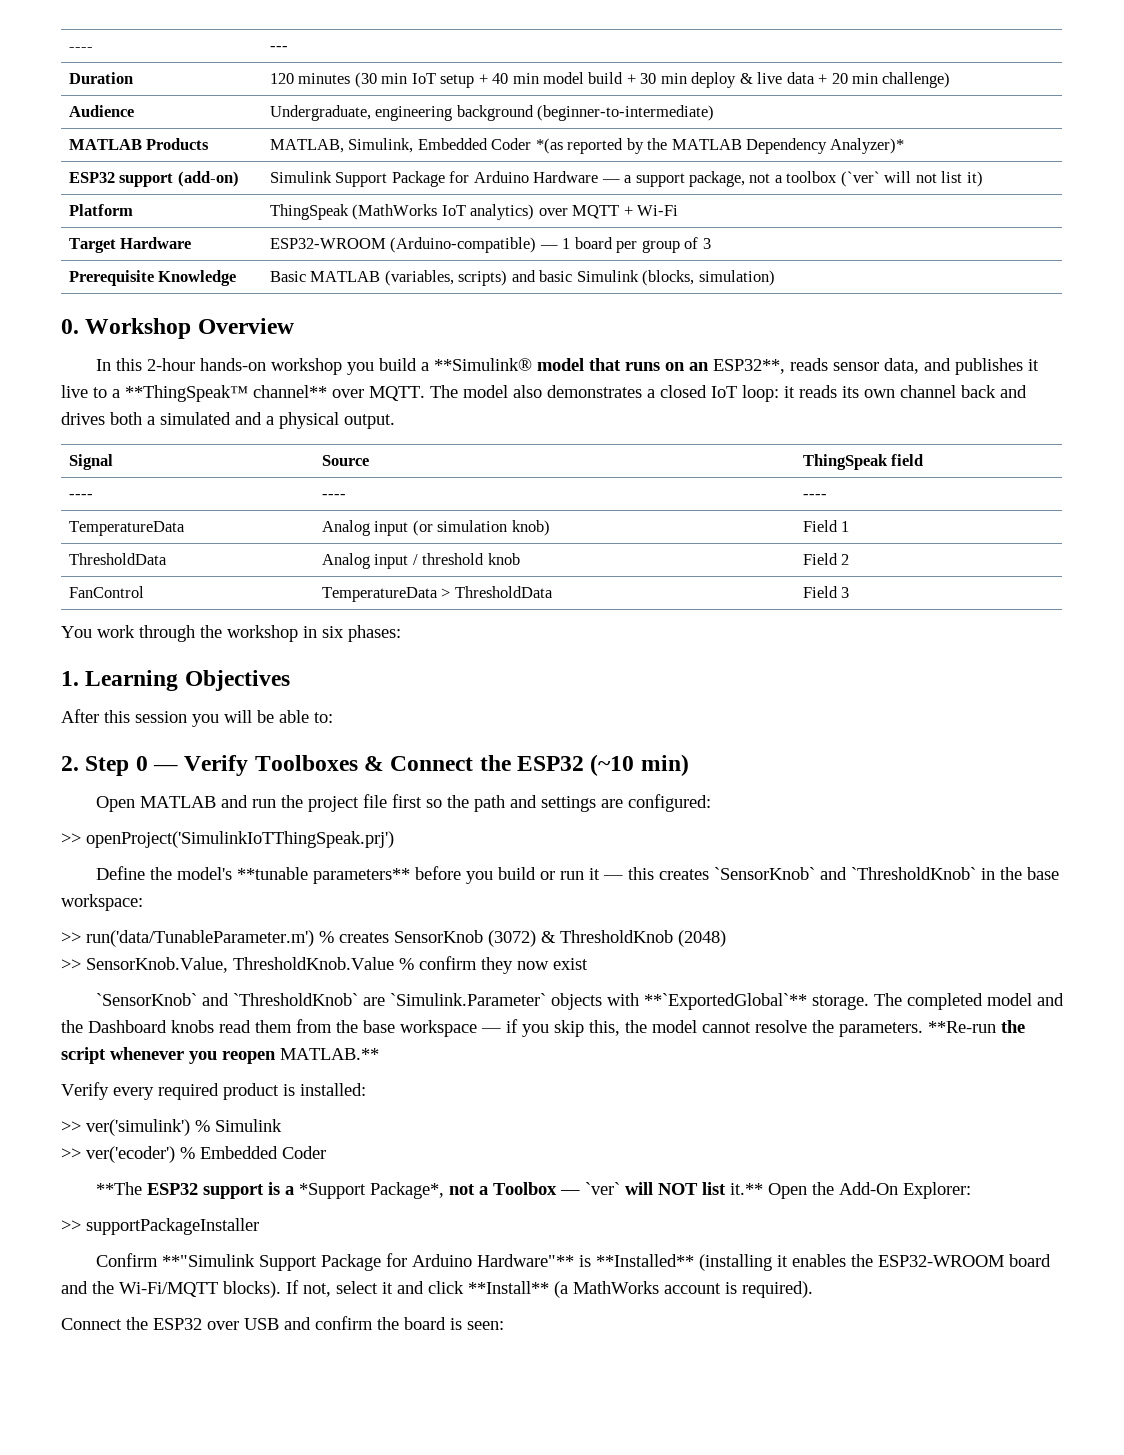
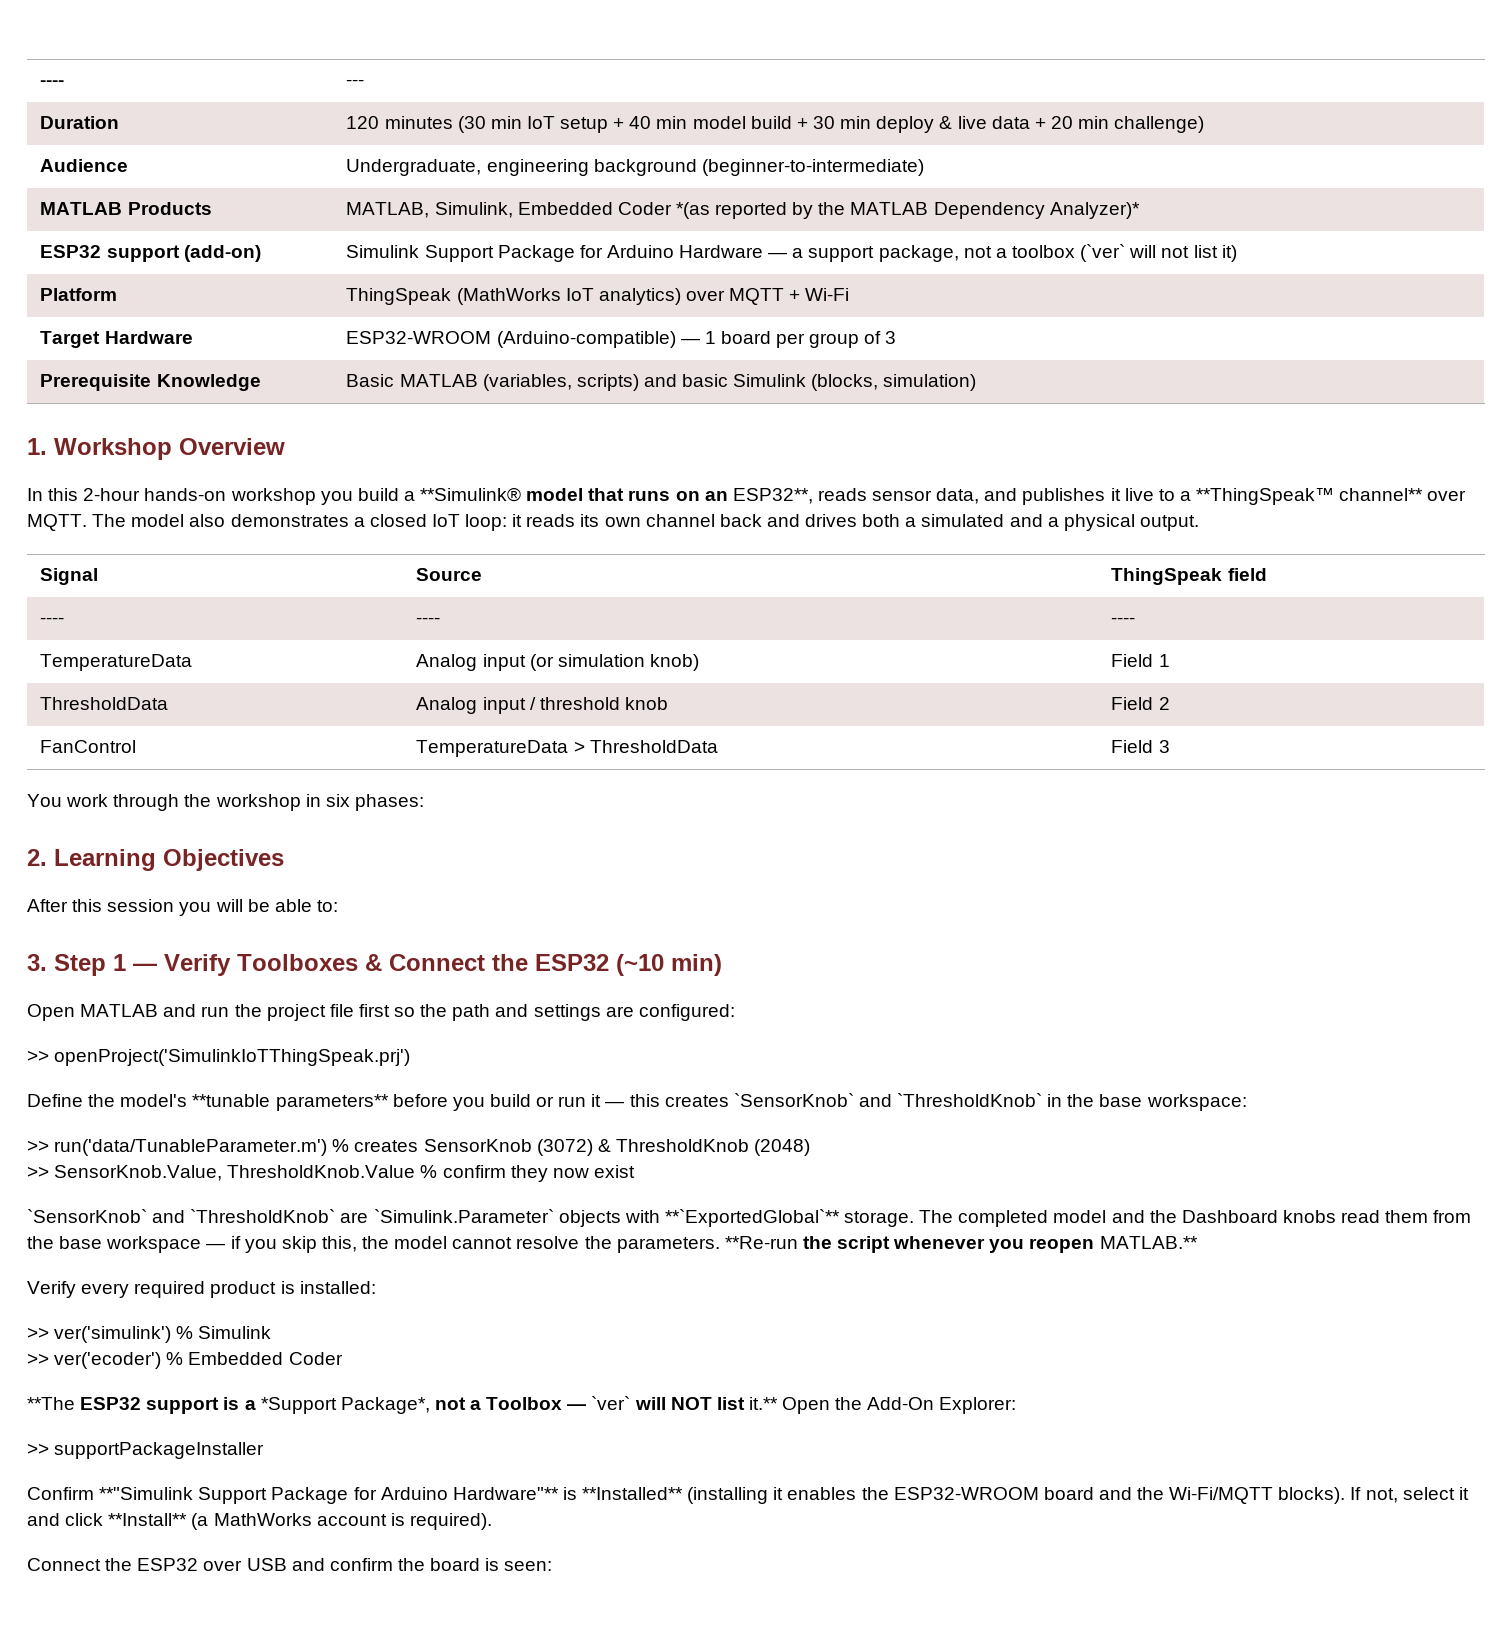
- 0. Workshop Overview
+ 1. Workshop Overview
- 1. Learning Objectives
+ 2. Learning Objectives
- 2. Step 0 — Verify Toolboxes & Connect the ESP32 (~10 min)
+ 3. Step 1 — Verify Toolboxes & Connect the ESP32 (~10 min)

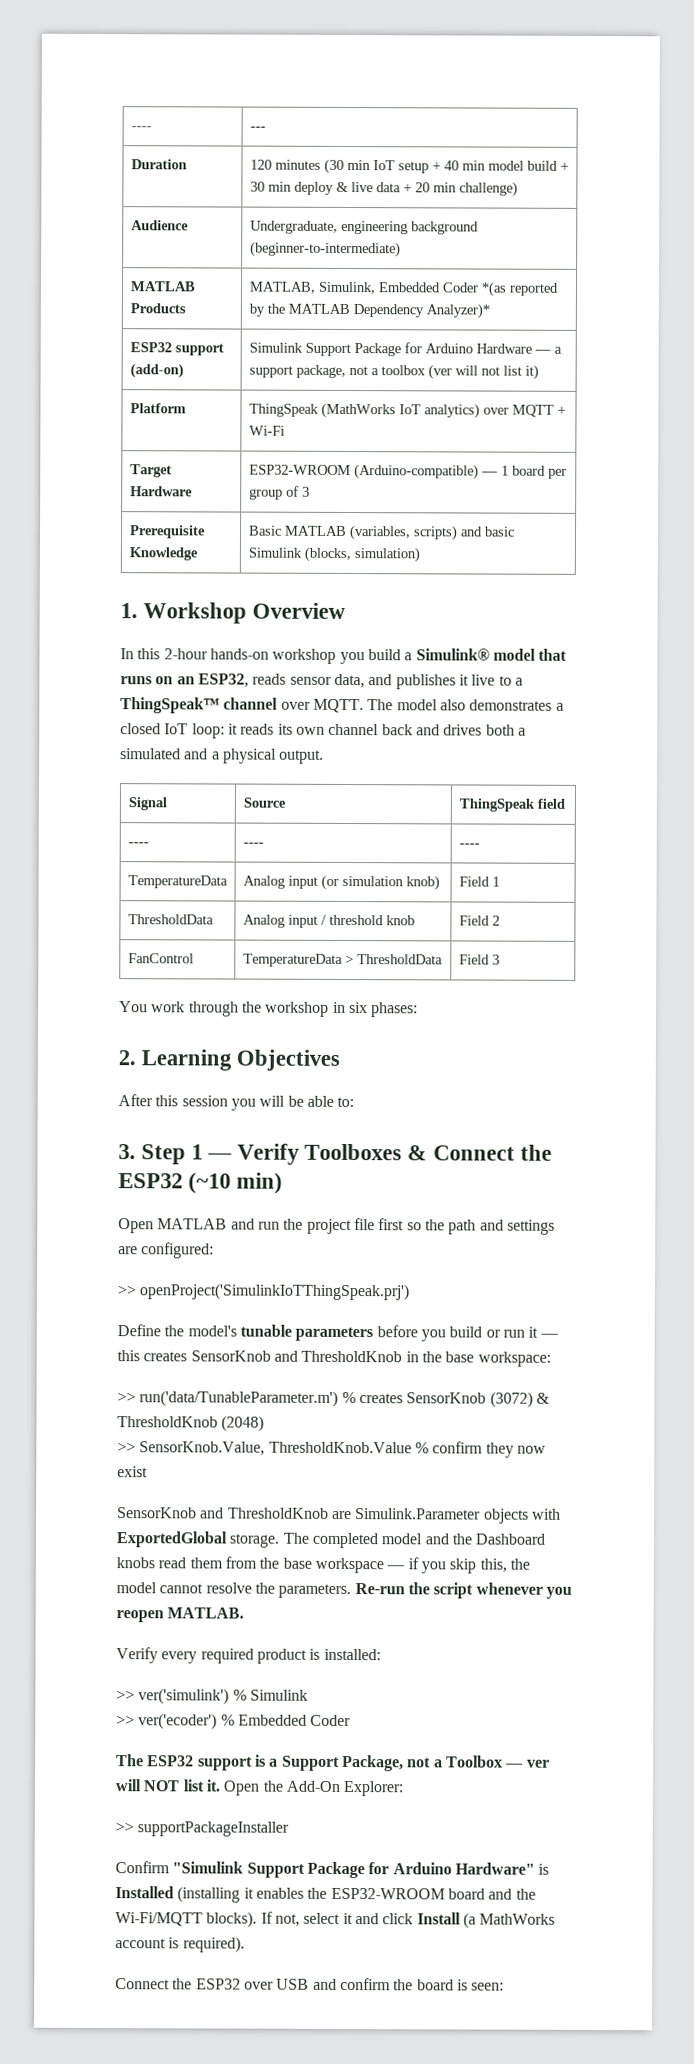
- ESP32 support (add-on) | Simulink Support Package for Arduino Hardware — a support package, not a toolbox (`ver` will not list it)
+ ESP32 support (add-on) | Simulink Support Package for Arduino Hardware — a support package, not a toolbox (ver will not list it)
- In this 2-hour hands-on workshop you build a **Simulink® model that runs on an ESP32**, reads sensor data, and publishes it live to a **ThingSpeak™ channel** over MQTT.
+ In this 2-hour hands-on workshop you build a Simulink® model that runs on an ESP32, reads sensor data, and publishes it live to a ThingSpeak™ channel over MQTT.
- Define the model's **tunable parameters** before you build or run it — this creates `SensorKnob` and `ThresholdKnob` in the base workspace:
+ Define the model's tunable parameters before you build or run it — this creates SensorKnob and ThresholdKnob in the base workspace:
- `SensorKnob` and `ThresholdKnob` are `Simulink.Parameter` objects with **`ExportedGlobal`** storage.
+ SensorKnob and ThresholdKnob are Simulink.Parameter objects with ExportedGlobal storage.
- **Re-run the script whenever you reopen MATLAB.**
+ Re-run the script whenever you reopen MATLAB.
- **The ESP32 support is a *Support Package*, not a Toolbox — `ver` will NOT list it.** Open the Add-On Explorer:
+ The ESP32 support is a Support Package, not a Toolbox — ver will NOT list it. Open the Add-On Explorer:
- Confirm **"Simulink Support Package for Arduino Hardware"** is **Installed** (installing it enables the ESP32-WROOM board and the Wi-Fi/MQTT blocks).
+ Confirm "Simulink Support Package for Arduino Hardware" is Installed (installing it enables the ESP32-WROOM board and the Wi-Fi/MQTT blocks).
- If not, select it and click **Install** (a MathWorks account is required).
+ If not, select it and click Install (a MathWorks account is required).

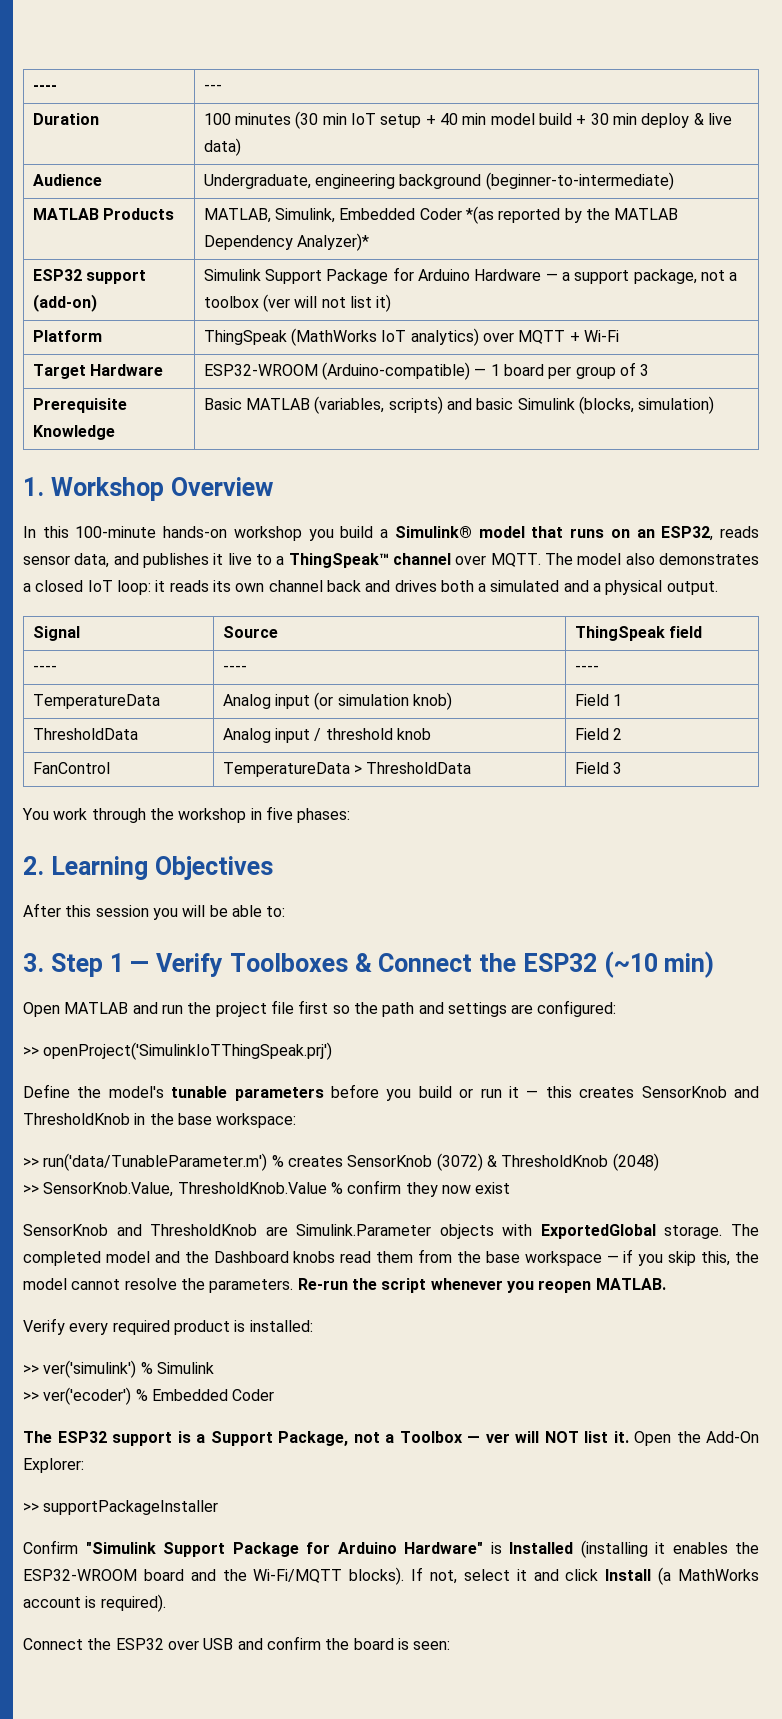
- Duration | 120 minutes (30 min IoT setup + 40 min model build + 30 min deploy & live data + 20 min challenge)
+ Duration | 100 minutes (30 min IoT setup + 40 min model build + 30 min deploy & live data)
- In this 2-hour hands-on workshop you build a Simulink® model that runs on an ESP32, reads sensor data, and publishes it live to a ThingSpeak™ channel over MQTT.
+ In this 100-minute hands-on workshop you build a Simulink® model that runs on an ESP32, reads sensor data, and publishes it live to a ThingSpeak™ channel over MQTT.
- You work through the workshop in six phases:
+ You work through the workshop in five phases:

